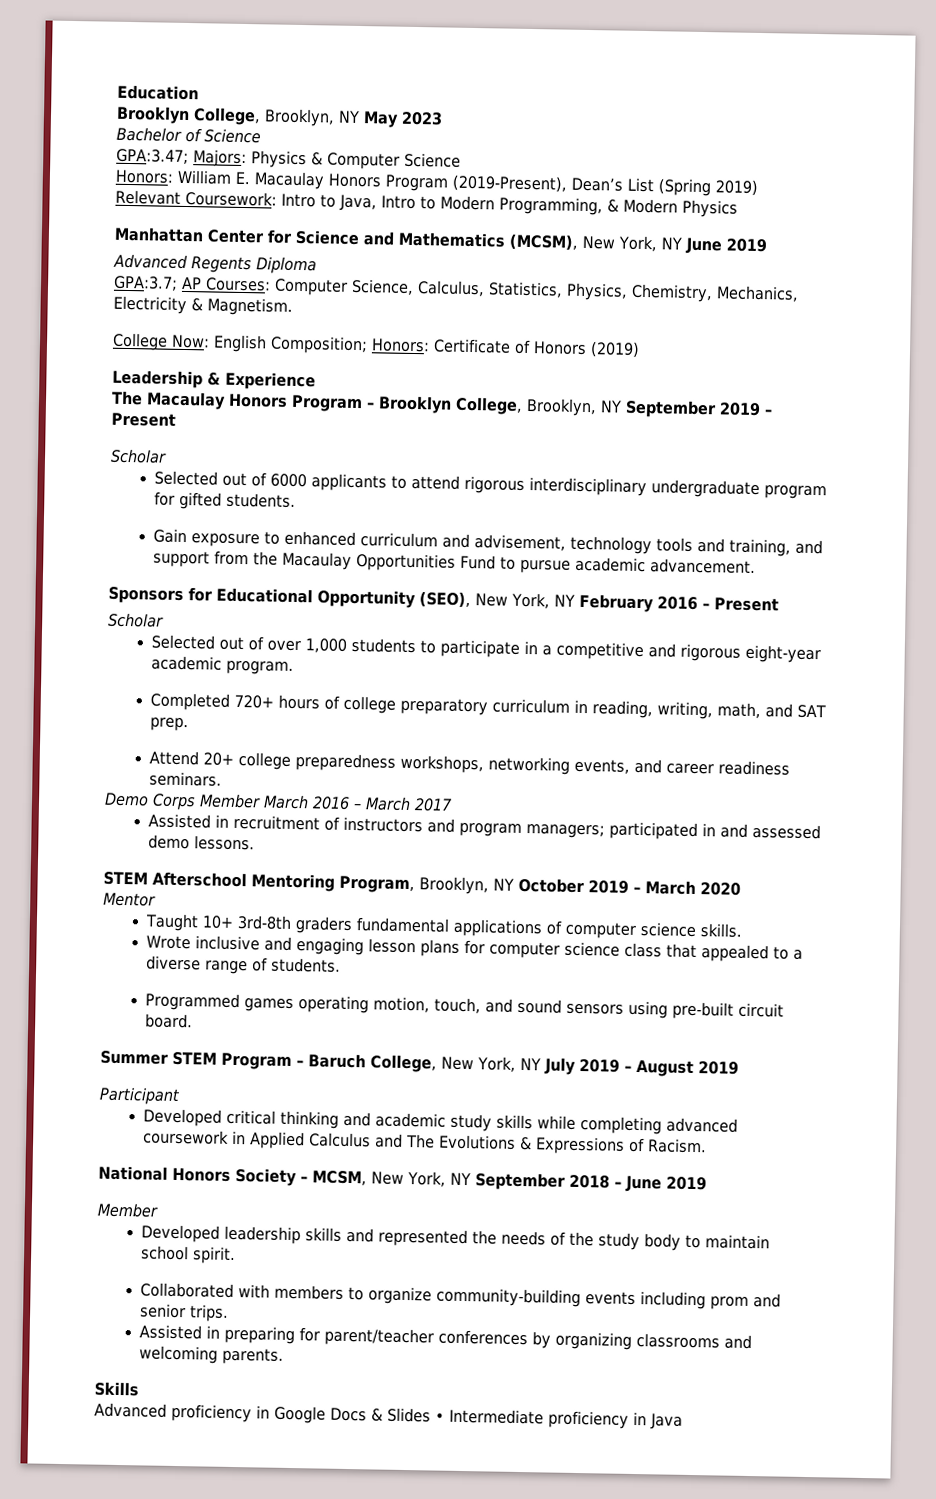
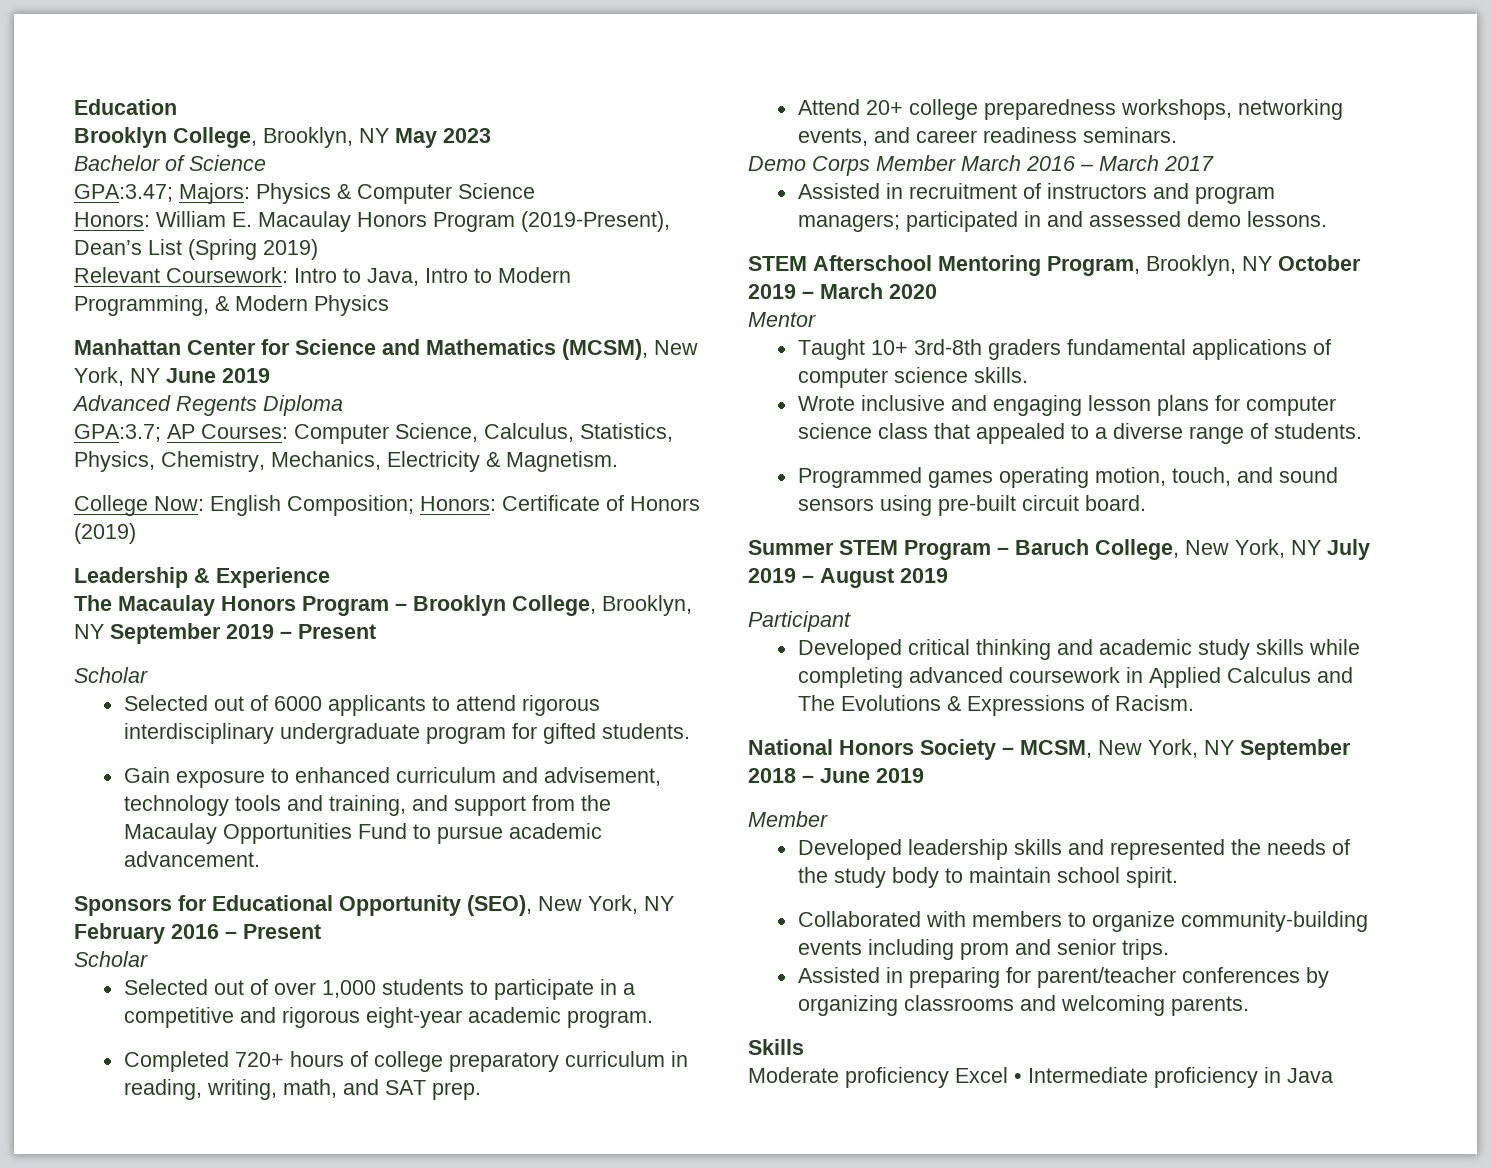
- Advanced proficiency in Google Docs & Slides • Intermediate proficiency in Java
+ Moderate proficiency Excel • Intermediate proficiency in Java

